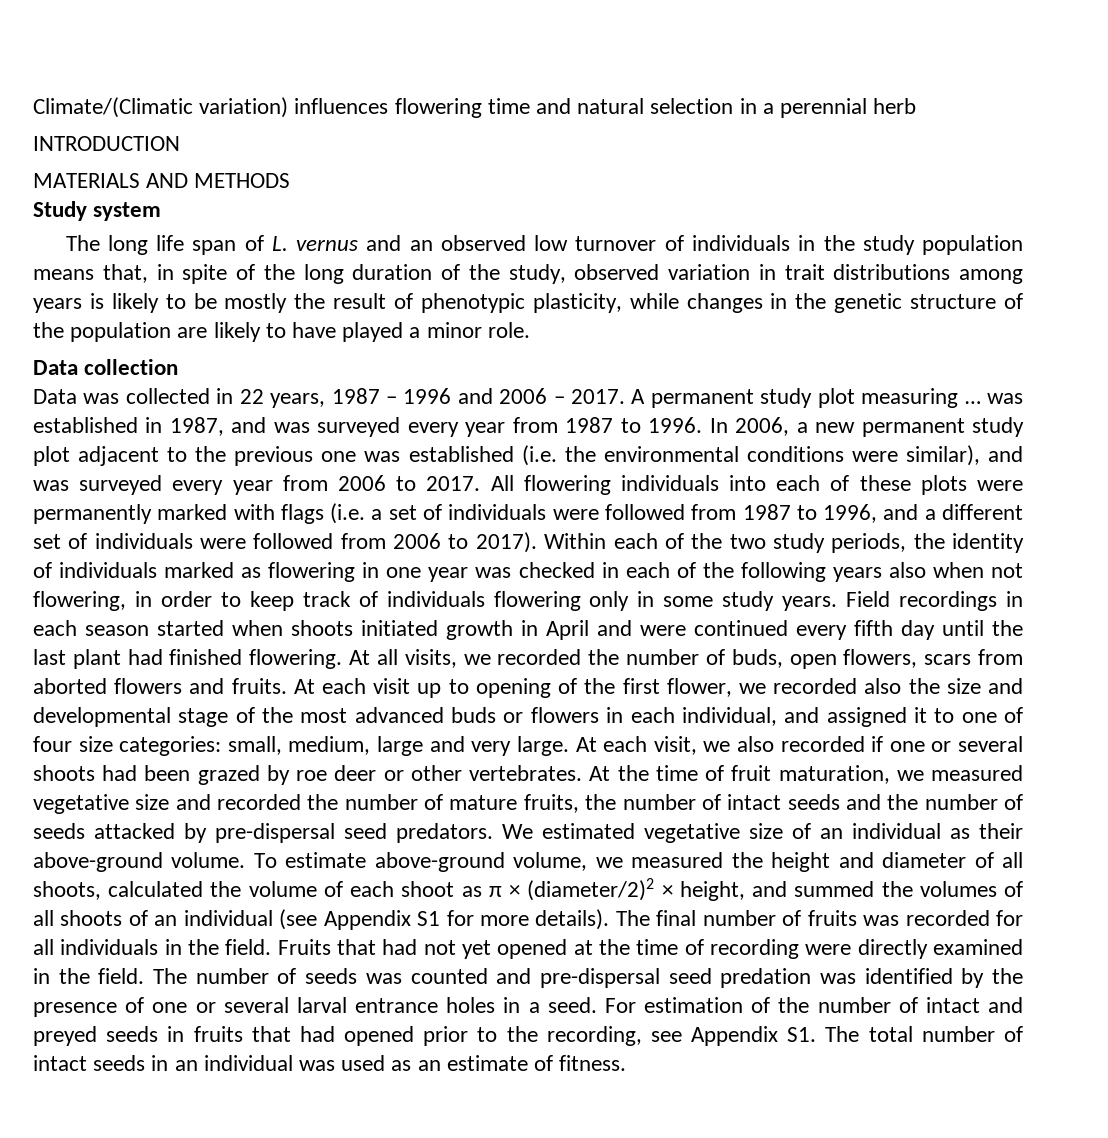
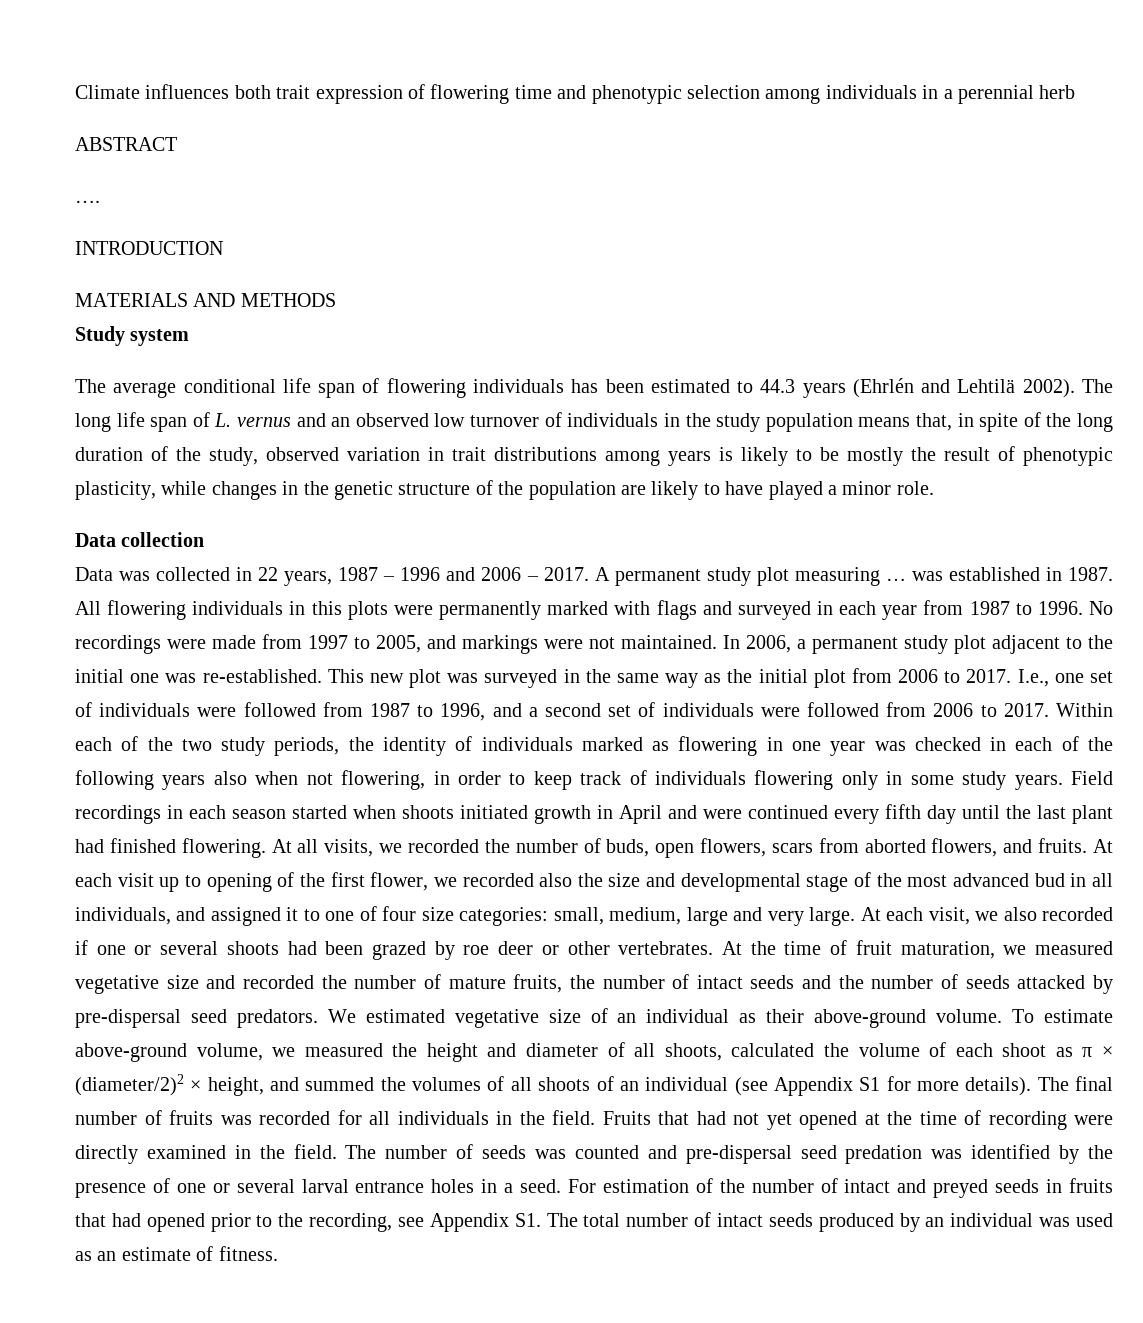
- Climate/(Climatic variation) influences flowering time and natural selection in a perennial herb
+ Climate influences both trait expression of flowering time and phenotypic selection among individuals in a perennial herb
+ ABSTRACT
+ ….
- The long life span of L. vernus and an observed low turnover of individuals in the study population means that, in spite of the long duration of the study, observed variation in trait distributions among years is likely to be mostly the result of phenotypic plasticity, while changes in the genetic structure of the population are likely to have played a minor role.
+ The average conditional life span of flowering individuals has been estimated to 44.3 years (Ehrlén and Lehtilä 2002). The long life span of L. vernus and an observed low turnover of individuals in the study population means that, in spite of the long duration of the study, observed variation in trait distributions among years is likely to be mostly the result of phenotypic plasticity, while changes in the genetic structure of the population are likely to have played a minor role.
- A permanent study plot measuring … was established in 1987, and was surveyed every year from 1987 to 1996.
+ A permanent study plot measuring … was established in 1987. All flowering individuals in this plots were permanently marked with flags and surveyed in each year from 1987 to 1996.
+ No recordings were made from 1997 to 2005, and markings were not maintained.
- In 2006, a new permanent study plot adjacent to the previous one was established (i.e. the environmental conditions were similar), and was surveyed every year from 2006 to 2017. All flowering individuals into each of these plots were permanently marked with flags (i.e. a set of individuals were followed from 1987 to 1996, and a different set of individuals were followed from 2006 to 2017).
+ In 2006, a permanent study plot adjacent to the initial one was re-established. This new plot was surveyed in the same way as the initial plot from 2006 to 2017. I.e., one set of individuals were followed from 1987 to 1996, and a second set of individuals were followed from 2006 to 2017.
- At all visits, we recorded the number of buds, open flowers, scars from aborted flowers and fruits.
+ At all visits, we recorded the number of buds, open flowers, scars from aborted flowers, and fruits.
- At each visit up to opening of the first flower, we recorded also the size and developmental stage of the most advanced buds or flowers in each individual, and assigned it to one of four size categories: small, medium, large and very large.
+ At each visit up to opening of the first flower, we recorded also the size and developmental stage of the most advanced bud in all individuals, and assigned it to one of four size categories: small, medium, large and very large.
- For estimation of the number of intact and preyed seeds in fruits that had opened prior to the recording, see Appendix S1. The total number of intact seeds in an individual was used as an estimate of fitness.
+ For estimation of the number of intact and preyed seeds in fruits that had opened prior to the recording, see Appendix S1. The total number of intact seeds produced by an individual was used as an estimate of fitness.

